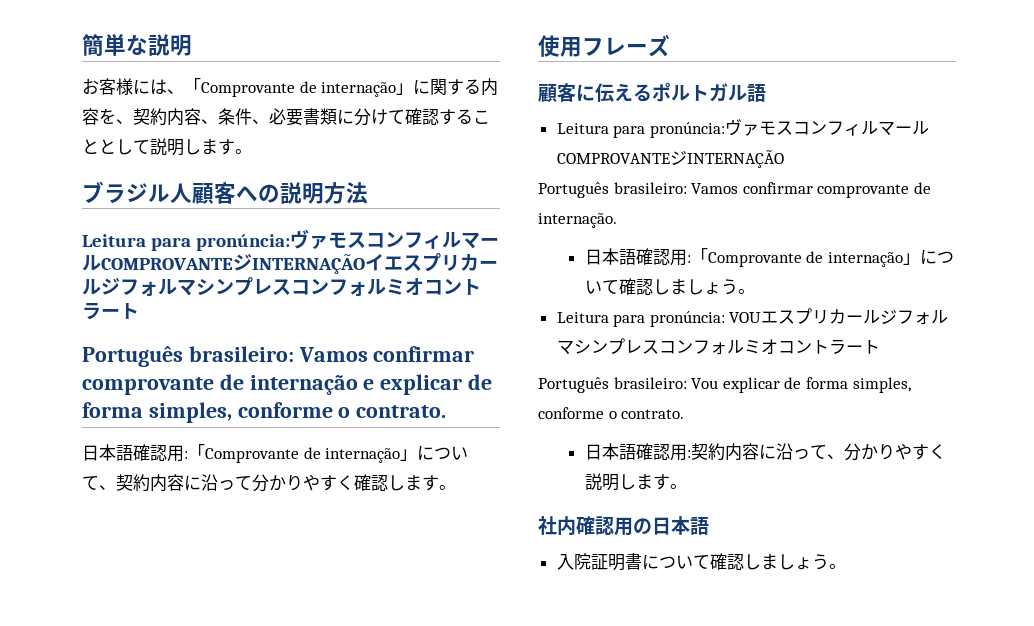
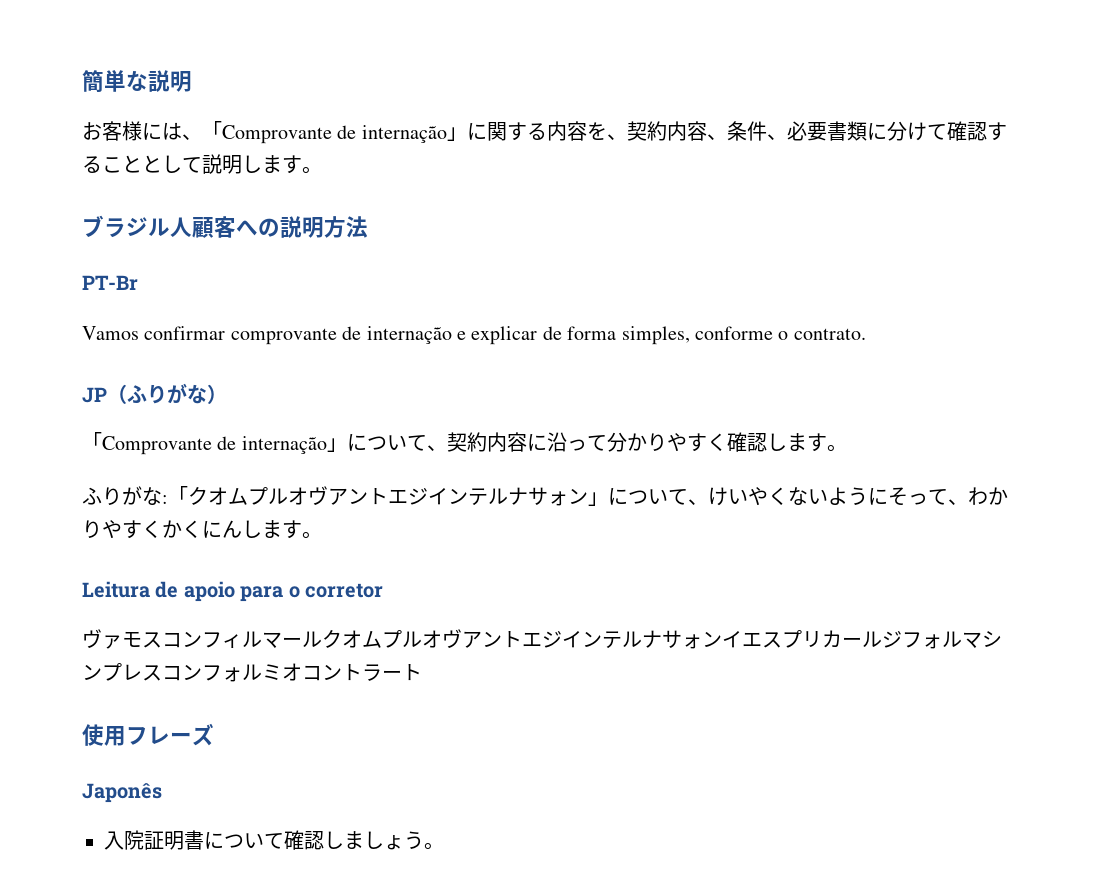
- Leitura para pronúncia:ヴァモスコンフィルマールCOMPROVANTEジINTERNAÇÃOイエスプリカールジフォルマシンプレスコンフォルミオコントラート
+ PT-Br
+ Vamos confirmar comprovante de internação e explicar de forma simples, conforme o contrato.
+ JP（ふりがな）
+ 「Comprovante de internação」について、契約内容に沿って分かりやすく確認します。
+ ふりがな:「クオムプルオヴアントエジインテルナサォン」について、けいやくないようにそって、わかりやすくかくにんします。
+ Leitura de apoio para o corretor
+ ヴァモスコンフィルマールクオムプルオヴアントエジインテルナサォンイエスプリカールジフォルマシンプレスコンフォルミオコントラート
- Português brasileiro: Vamos confirmar comprovante de internação e explicar de forma simples, conforme o contrato.
- 日本語確認用:「Comprovante de internação」について、契約内容に沿って分かりやすく確認します。
  使用フレーズ
- 顧客に伝えるポルトガル語
- Leitura para pronúncia:ヴァモスコンフィルマールCOMPROVANTEジINTERNAÇÃO
- Português brasileiro: Vamos confirmar comprovante de internação.
- 日本語確認用:「Comprovante de internação」について確認しましょう。
- Leitura para pronúncia: VOUエスプリカールジフォルマシンプレスコンフォルミオコントラート
- Português brasileiro: Vou explicar de forma simples, conforme o contrato.
- 日本語確認用:契約内容に沿って、分かりやすく説明します。
- 社内確認用の日本語
+ Japonês

